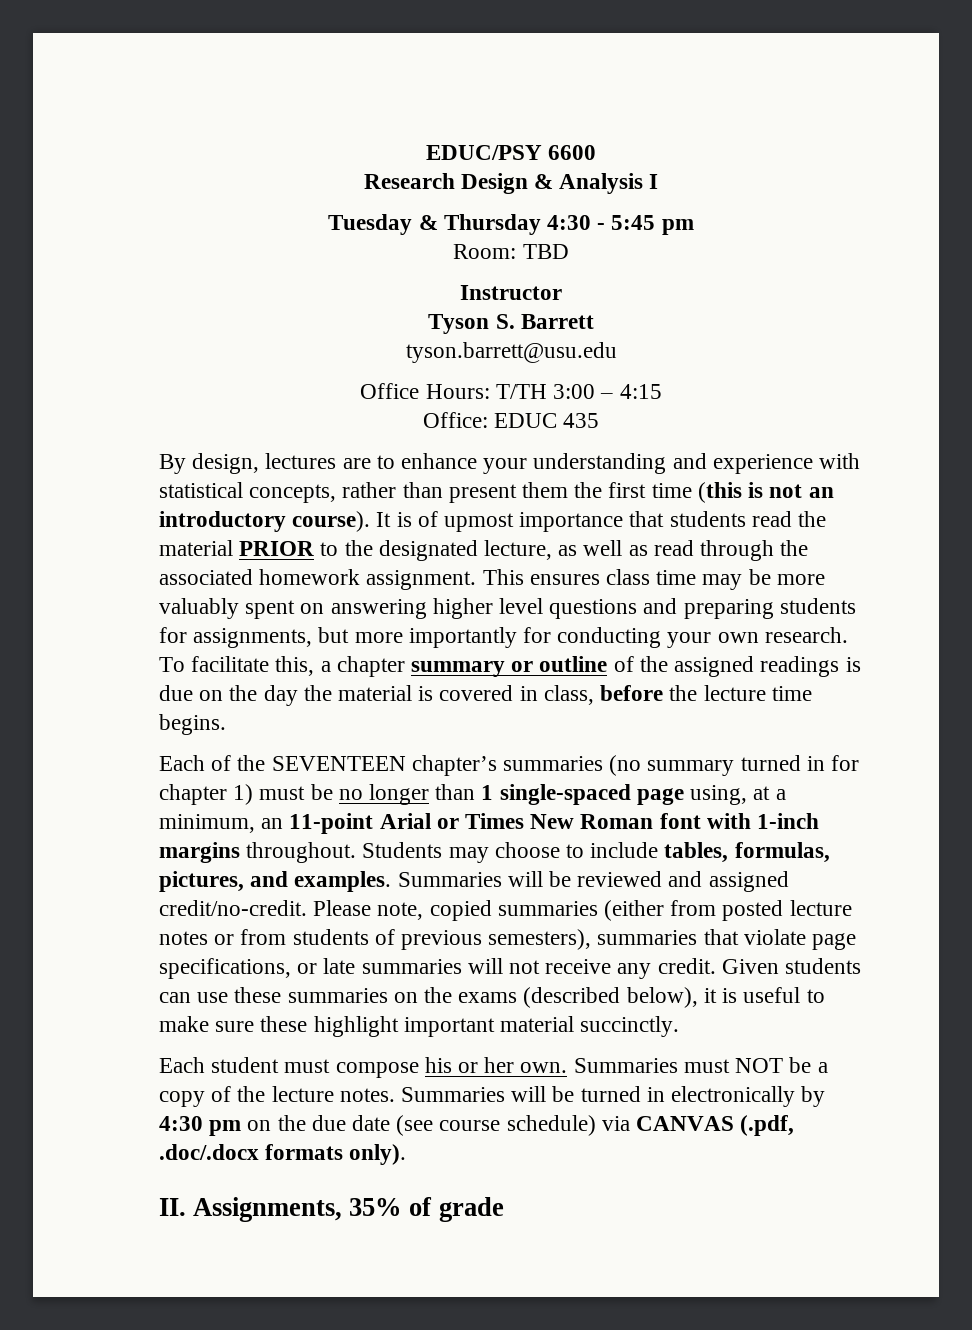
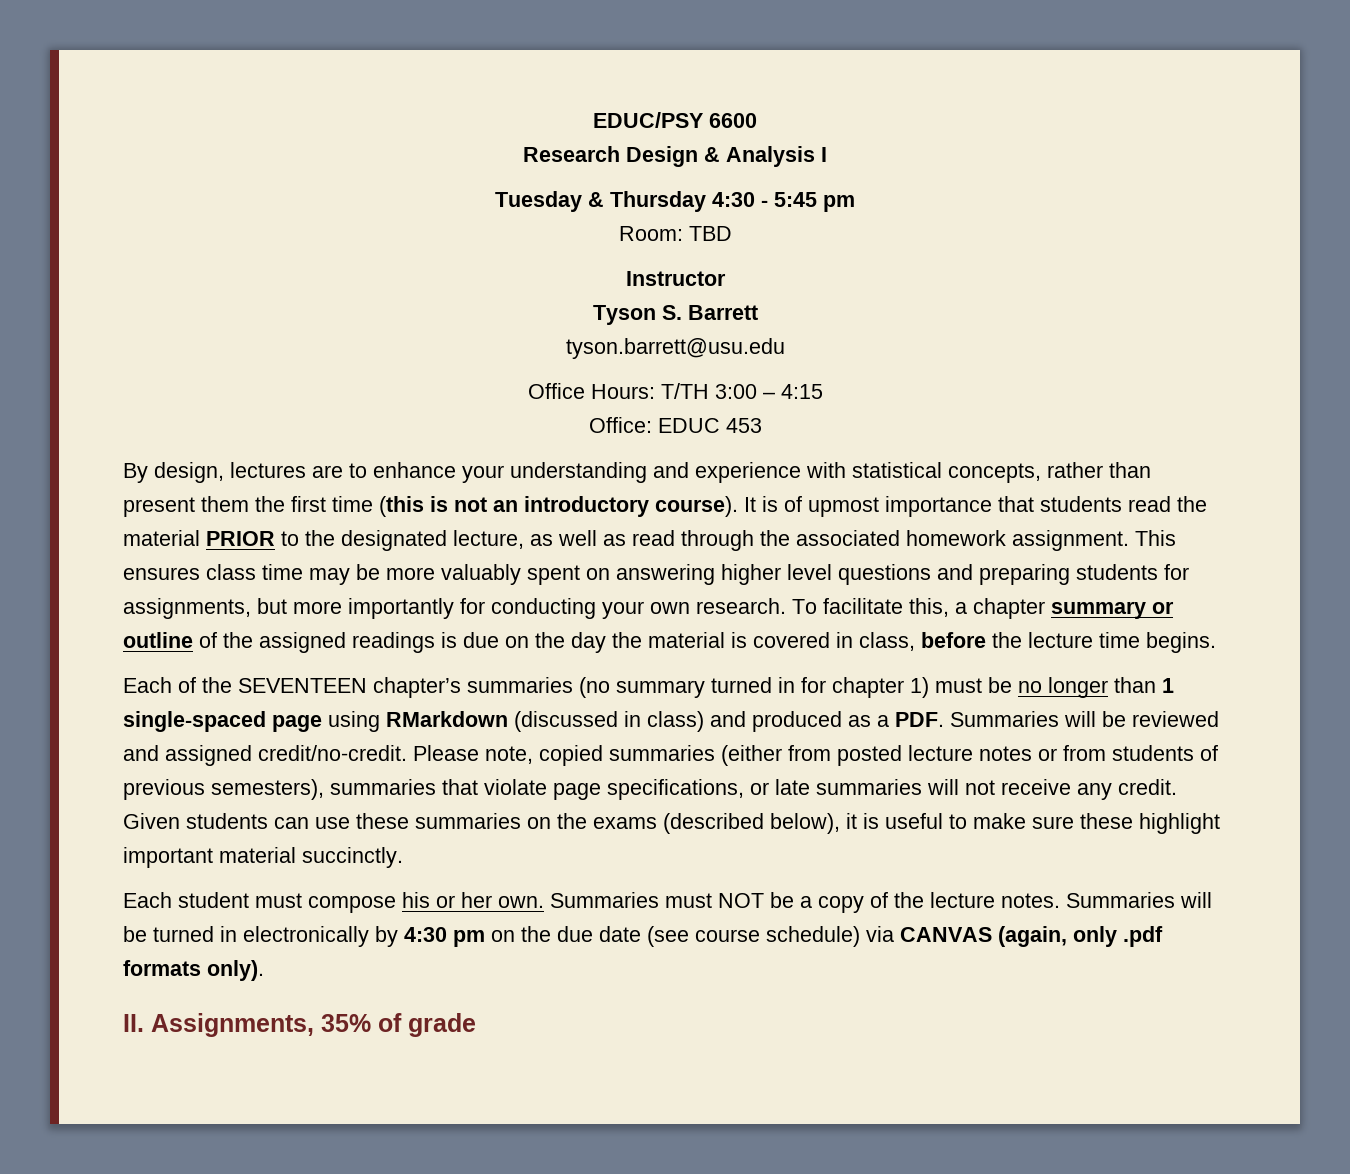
- Office: EDUC 435
+ Office: EDUC 453
- Each of the SEVENTEEN chapter’s summaries (no summary turned in for chapter 1) must be no longer than 1 single-spaced page using, at a minimum, an 11-point Arial or Times New Roman font with 1-inch margins throughout. Students may choose to include tables, formulas, pictures, and examples. Summaries will be reviewed and assigned credit/no-credit.
+ Each of the SEVENTEEN chapter’s summaries (no summary turned in for chapter 1) must be no longer than 1 single-spaced page using RMarkdown (discussed in class) and produced as a PDF. Summaries will be reviewed and assigned credit/no-credit.
- Summaries will be turned in electronically by 4:30 pm on the due date (see course schedule) via CANVAS (.pdf, .doc/.docx formats only).
+ Summaries will be turned in electronically by 4:30 pm on the due date (see course schedule) via CANVAS (again, only .pdf formats only).

